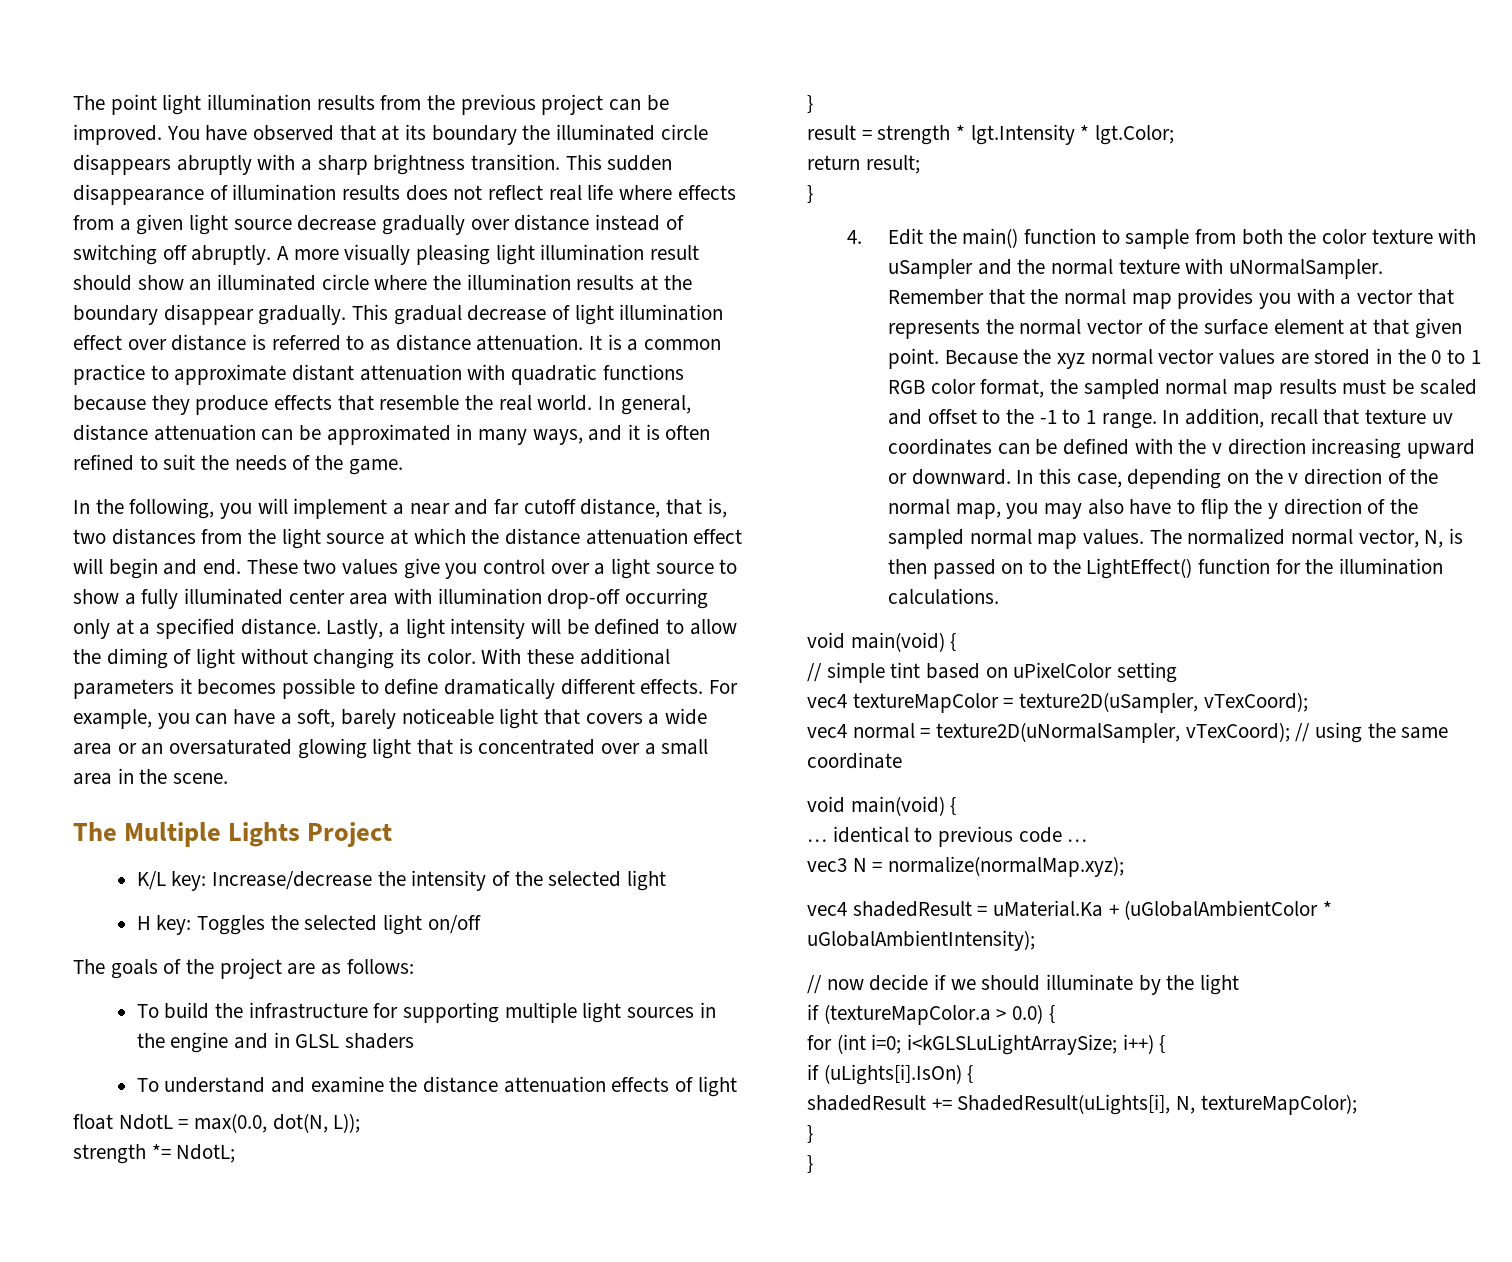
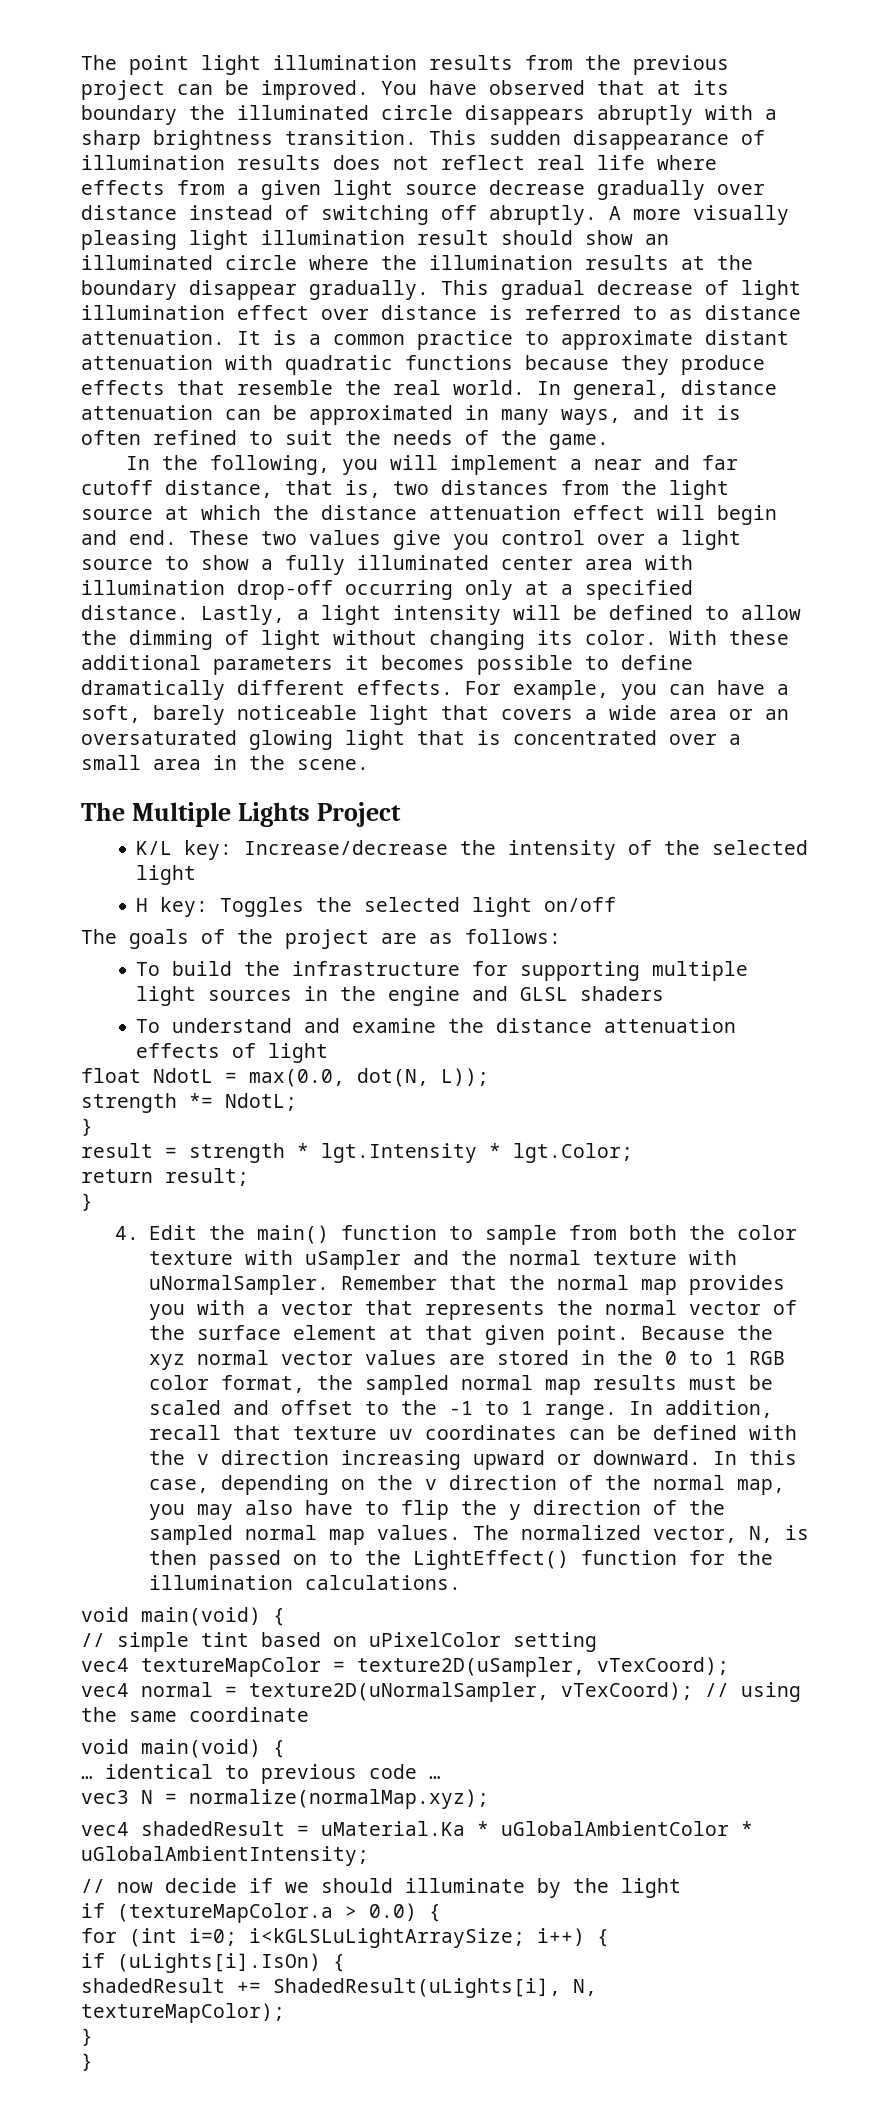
- Lastly, a light intensity will be defined to allow the diming of light without changing its color.
+ Lastly, a light intensity will be defined to allow the dimming of light without changing its color.
- To build the infrastructure for supporting multiple light sources in the engine and in GLSL shaders
+ To build the infrastructure for supporting multiple light sources in the engine and GLSL shaders
- The normalized normal vector, N, is then passed on to the LightEffect() function for the illumination calculations.
+ The normalized vector, N, is then passed on to the LightEffect() function for the illumination calculations.
- vec4 shadedResult = uMaterial.Ka + (uGlobalAmbientColor * uGlobalAmbientIntensity);
+ vec4 shadedResult = uMaterial.Ka * uGlobalAmbientColor * uGlobalAmbientIntensity;

